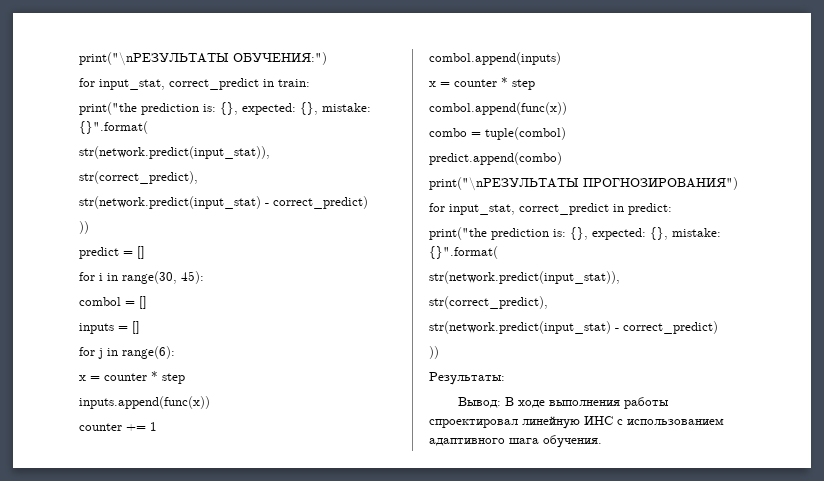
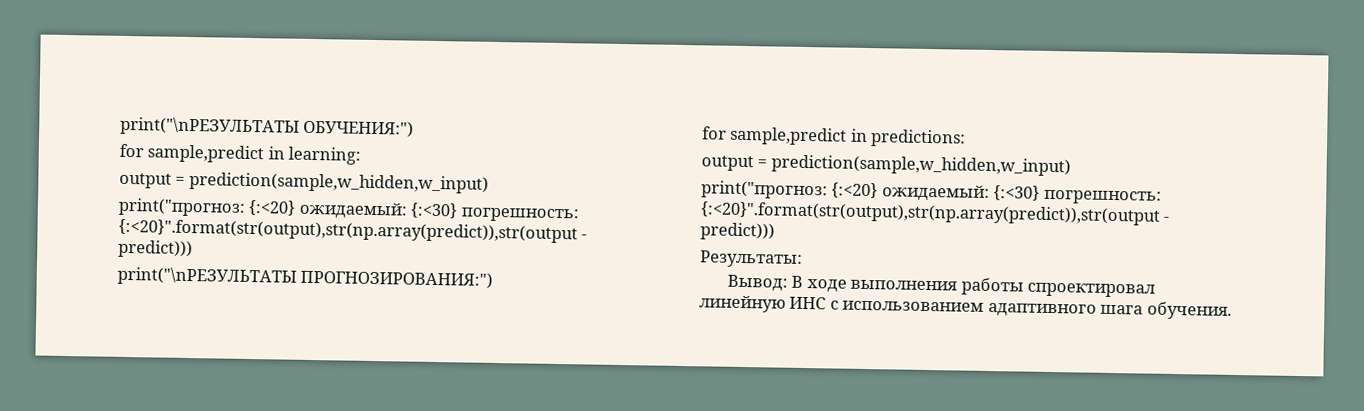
- for input_stat, correct_predict in train:
- print("the prediction is: {}, expected: {}, mistake: {}".format(
- str(network.predict(input_stat)),
- str(correct_predict),
- str(network.predict(input_stat) - correct_predict)
- ))
- predict = []
- for i in range(30, 45):
- combol = []
- inputs = []
- for j in range(6):
- x = counter * step
- inputs.append(func(x))
- counter += 1
- combol.append(inputs)
- x = counter * step
- combol.append(func(x))
- combo = tuple(combol)
- predict.append(combo)
- print("\nРЕЗУЛЬТАТЫ ПРОГНОЗИРОВАНИЯ")
- for input_stat, correct_predict in predict:
- print("the prediction is: {}, expected: {}, mistake: {}".format(
- str(network.predict(input_stat)),
- str(correct_predict),
- str(network.predict(input_stat) - correct_predict)
- ))
+ for sample,predict in learning:
+ output = prediction(sample,w_hidden,w_input)
+ print("прогноз: {:<20} ожидаемый: {:<30} погрешность: {:<20}".format(str(output),str(np.array(predict)),str(output - predict)))
+ print("\nРЕЗУЛЬТАТЫ ПРОГНОЗИРОВАНИЯ:")
+ for sample,predict in predictions:
+ output = prediction(sample,w_hidden,w_input)
+ print("прогноз: {:<20} ожидаемый: {:<30} погрешность: {:<20}".format(str(output),str(np.array(predict)),str(output - predict)))

